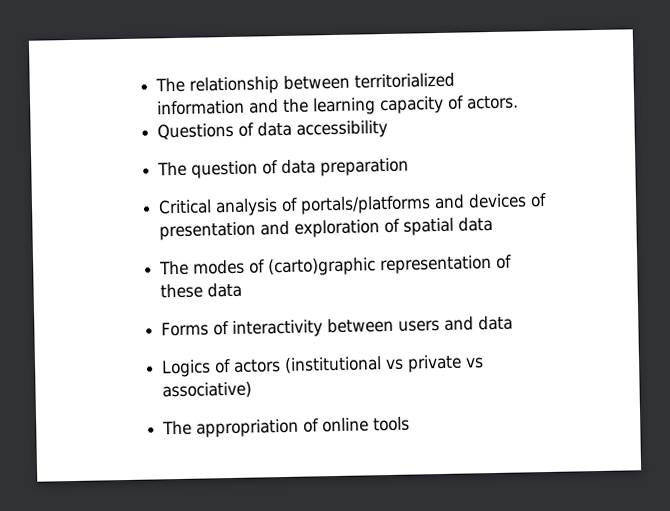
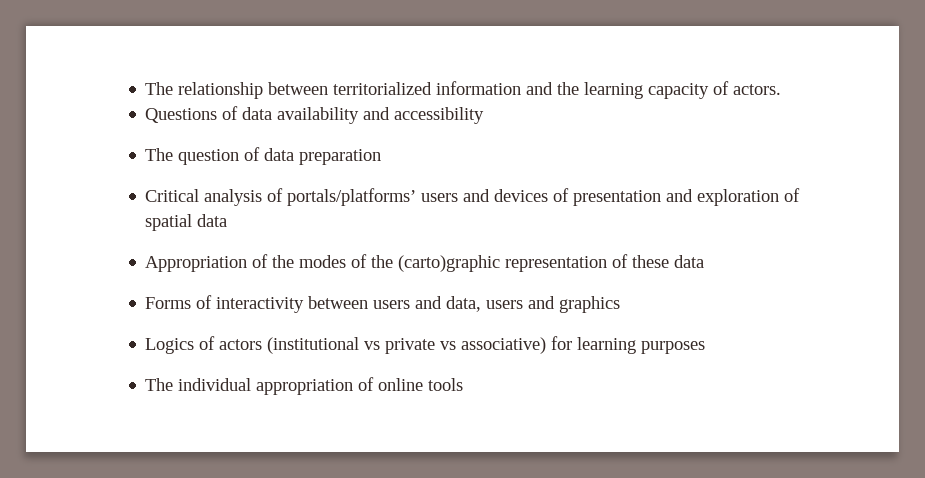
- Questions of data accessibility
+ Questions of data availability and accessibility
- Critical analysis of portals/platforms and devices of presentation and exploration of spatial data
+ Critical analysis of portals/platforms’ users and devices of presentation and exploration of spatial data
- The modes of (carto)graphic representation of these data
+ Appropriation of the modes of the (carto)graphic representation of these data
- Forms of interactivity between users and data
+ Forms of interactivity between users and data, users and graphics
- Logics of actors (institutional vs private vs associative)
- The appropriation of online tools
+ Logics of actors (institutional vs private vs associative) for learning purposes
+ The individual appropriation of online tools

